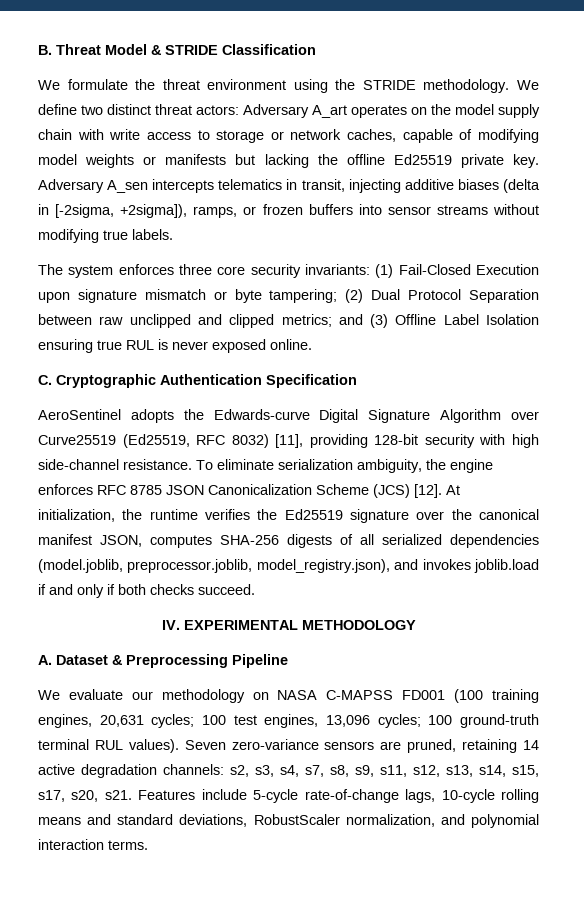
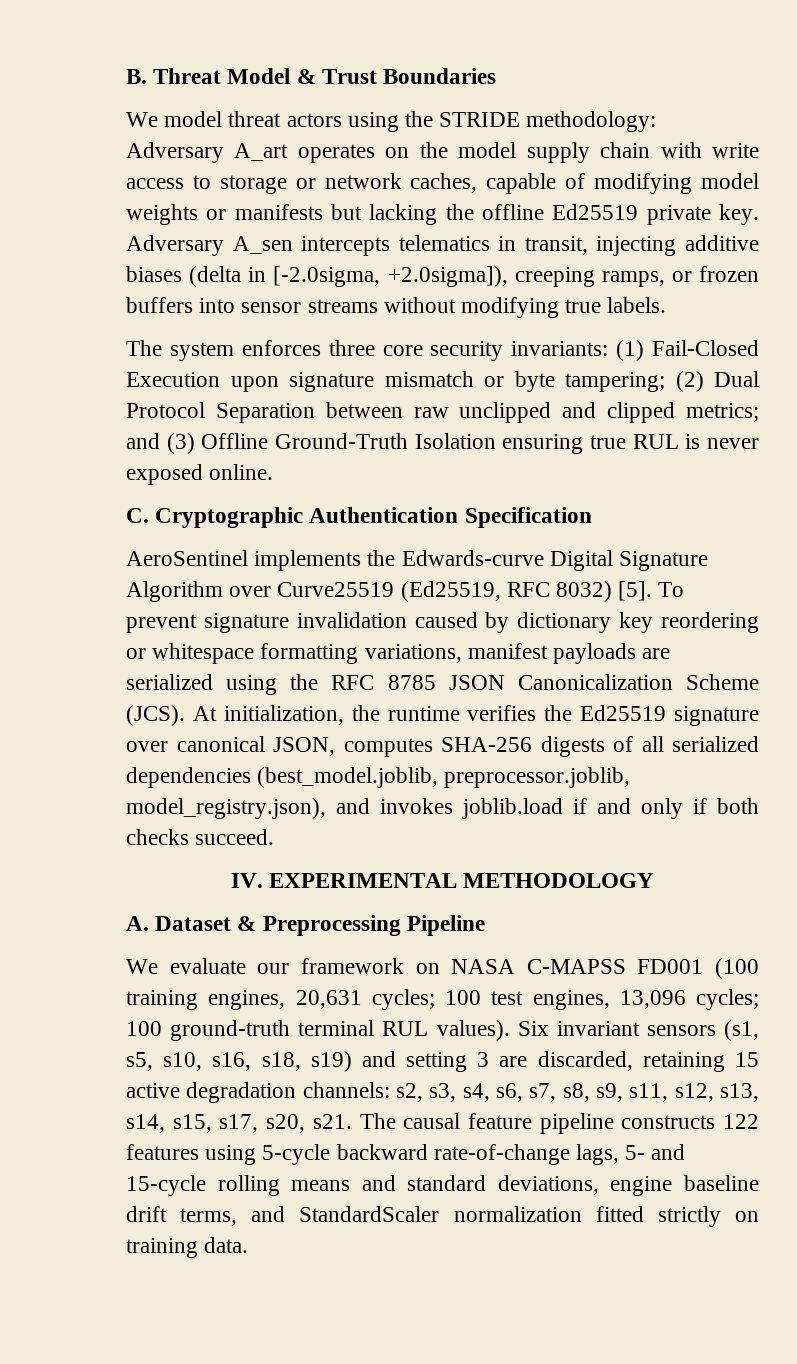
- B. Threat Model & STRIDE Classification
- We formulate the threat environment using the STRIDE methodology. We define two distinct threat actors: Adversary A_art operates on the model supply chain with write access to storage or network caches, capable of modifying model weights or manifests but lacking the offline Ed25519 private key.
+ B. Threat Model & Trust Boundaries
+ We model threat actors using the STRIDE methodology: Adversary A_art operates on the model supply chain with write access to storage or network caches, capable of modifying model weights or manifests but lacking the offline Ed25519 private key.
- Adversary A_sen intercepts telematics in transit, injecting additive biases (delta in [-2sigma, +2sigma]), ramps, or frozen buffers into sensor streams without modifying true labels.
+ Adversary A_sen intercepts telematics in transit, injecting additive biases (delta in [-2.0sigma, +2.0sigma]), creeping ramps, or frozen buffers into sensor streams without modifying true labels.
- The system enforces three core security invariants: (1) Fail-Closed Execution upon signature mismatch or byte tampering; (2) Dual Protocol Separation between raw unclipped and clipped metrics; and (3) Offline Label Isolation ensuring true RUL is never exposed online.
+ The system enforces three core security invariants: (1) Fail-Closed Execution upon signature mismatch or byte tampering; (2) Dual Protocol Separation between raw unclipped and clipped metrics; and (3) Offline Ground-Truth Isolation ensuring true RUL is never exposed online.
- AeroSentinel adopts the Edwards-curve Digital Signature Algorithm over Curve25519 (Ed25519, RFC 8032) [11], providing 128-bit security with high side-channel resistance. To eliminate serialization ambiguity, the engine enforces RFC 8785 JSON Canonicalization Scheme (JCS) [12].
+ AeroSentinel implements the Edwards-curve Digital Signature Algorithm over Curve25519 (Ed25519, RFC 8032) [5]. To prevent signature invalidation caused by dictionary key reordering or whitespace formatting variations, manifest payloads are serialized using the RFC 8785 JSON Canonicalization Scheme (JCS).
- At initialization, the runtime verifies the Ed25519 signature over the canonical manifest JSON, computes SHA-256 digests of all serialized dependencies (model.joblib, preprocessor.joblib, model_registry.json), and invokes joblib.load if and only if both checks succeed.
+ At initialization, the runtime verifies the Ed25519 signature over canonical JSON, computes SHA-256 digests of all serialized dependencies (best_model.joblib, preprocessor.joblib, model_registry.json), and invokes joblib.load if and only if both checks succeed.
- We evaluate our methodology on NASA C-MAPSS FD001 (100 training engines, 20,631 cycles; 100 test engines, 13,096 cycles; 100 ground-truth terminal RUL values).
+ We evaluate our framework on NASA C-MAPSS FD001 (100 training engines, 20,631 cycles; 100 test engines, 13,096 cycles; 100 ground-truth terminal RUL values).
- Seven zero-variance sensors are pruned, retaining 14 active degradation channels: s2, s3, s4, s7, s8, s9, s11, s12, s13, s14, s15, s17, s20, s21.
+ Six invariant sensors (s1, s5, s10, s16, s18, s19) and setting 3 are discarded, retaining 15 active degradation channels: s2, s3, s4, s6, s7, s8, s9, s11, s12, s13, s14, s15, s17, s20, s21.
- Features include 5-cycle rate-of-change lags, 10-cycle rolling means and standard deviations, RobustScaler normalization, and polynomial interaction terms.
+ The causal feature pipeline constructs 122 features using 5-cycle backward rate-of-change lags, 5- and 15-cycle rolling means and standard deviations, engine baseline drift terms, and StandardScaler normalization fitted strictly on training data.

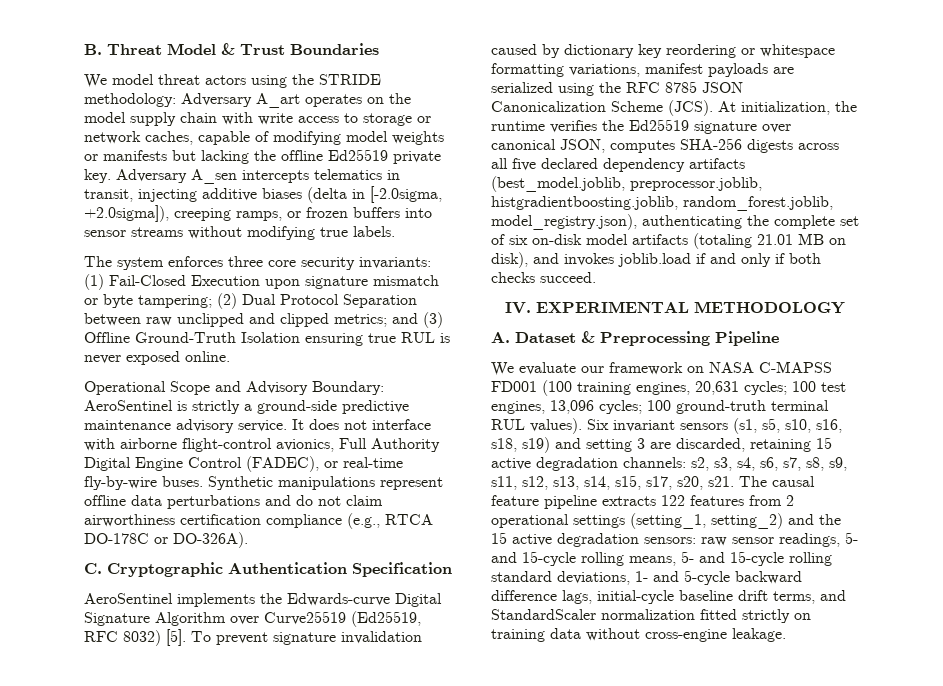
+ Operational Scope and Advisory Boundary: AeroSentinel is strictly a ground-side predictive maintenance advisory service. It does not interface with airborne flight-control avionics, Full Authority Digital Engine Control (FADEC), or real-time fly-by-wire buses. Synthetic manipulations represent offline data perturbations and do not claim airworthiness certification compliance (e.g., RTCA DO-178C or DO-326A).
- At initialization, the runtime verifies the Ed25519 signature over canonical JSON, computes SHA-256 digests of all serialized dependencies (best_model.joblib, preprocessor.joblib, model_registry.json), and invokes joblib.load if and only if both checks succeed.
+ At initialization, the runtime verifies the Ed25519 signature over canonical JSON, computes SHA-256 digests across all five declared dependency artifacts (best_model.joblib, preprocessor.joblib, histgradientboosting.joblib, random_forest.joblib, model_registry.json), authenticating the complete set of six on-disk model artifacts (totaling 21.01 MB on disk), and invokes joblib.load if and only if both checks succeed.
- The causal feature pipeline constructs 122 features using 5-cycle backward rate-of-change lags, 5- and 15-cycle rolling means and standard deviations, engine baseline drift terms, and StandardScaler normalization fitted strictly on training data.
+ The causal feature pipeline extracts 122 features from 2 operational settings (setting_1, setting_2) and the 15 active degradation sensors: raw sensor readings, 5- and 15-cycle rolling means, 5- and 15-cycle rolling standard deviations, 1- and 5-cycle backward difference lags, initial-cycle baseline drift terms, and StandardScaler normalization fitted strictly on training data without cross-engine leakage.

